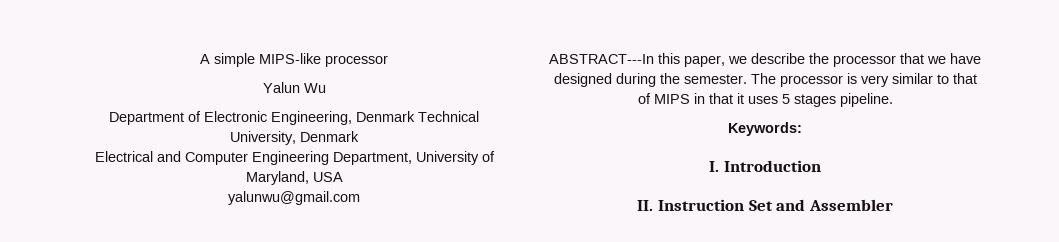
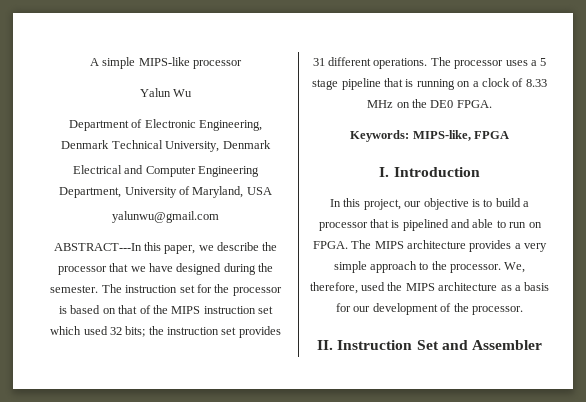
- The processor is very similar to that of MIPS in that it uses 5 stages pipeline.
+ The instruction set for the processor is based on that of the MIPS instruction set which used 32 bits; the instruction set provides 31 different operations. The processor uses a 5 stage pipeline that is running on a clock of 8.33 MHz on the DE0 FPGA.
- Keywords:
+ Keywords: MIPS-like, FPGA
+ In this project, our objective is to build a processor that is pipelined and able to run on FPGA. The MIPS architecture provides a very simple approach to the processor. We, therefore, used the MIPS architecture as a basis for our development of the processor.

